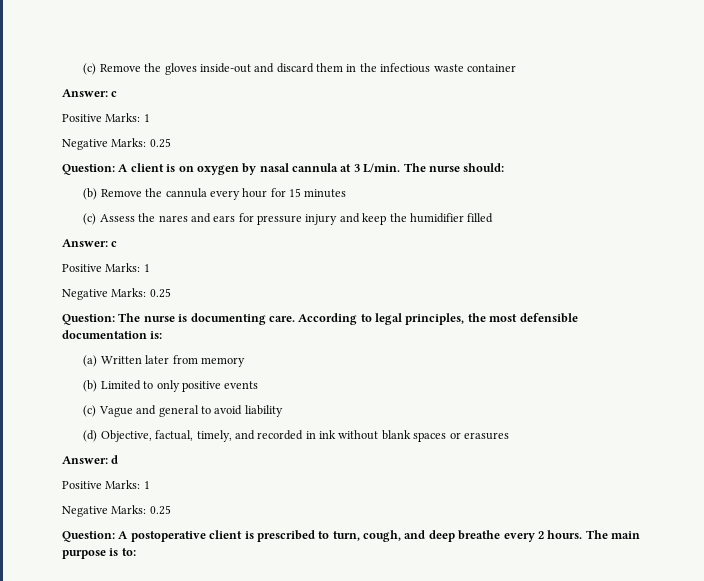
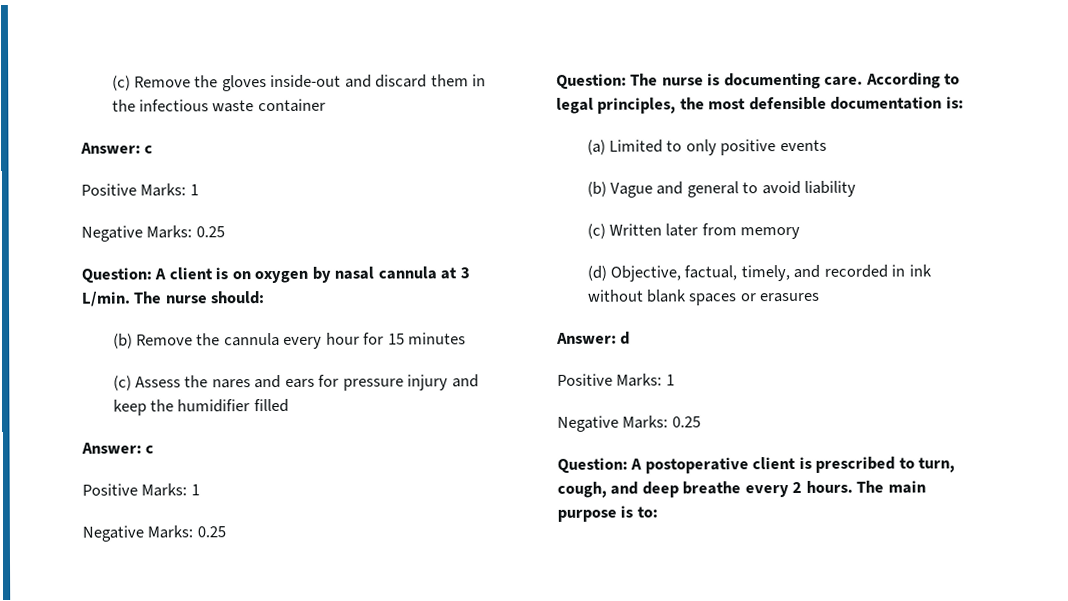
- (a) Written later from memory
- (b) Limited to only positive events
+ (a) Limited to only positive events
- (c) Vague and general to avoid liability
+ (b) Vague and general to avoid liability
+ (c) Written later from memory

